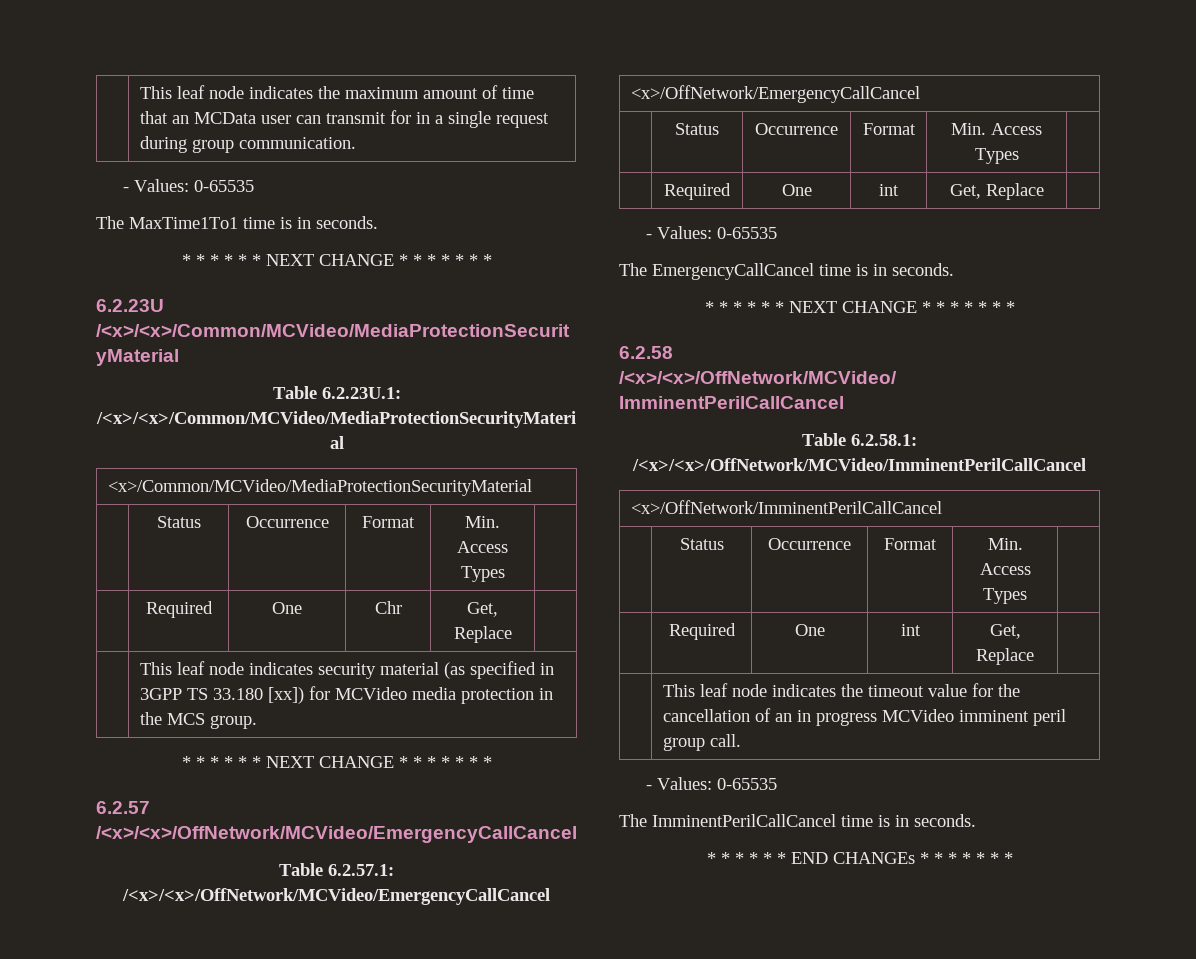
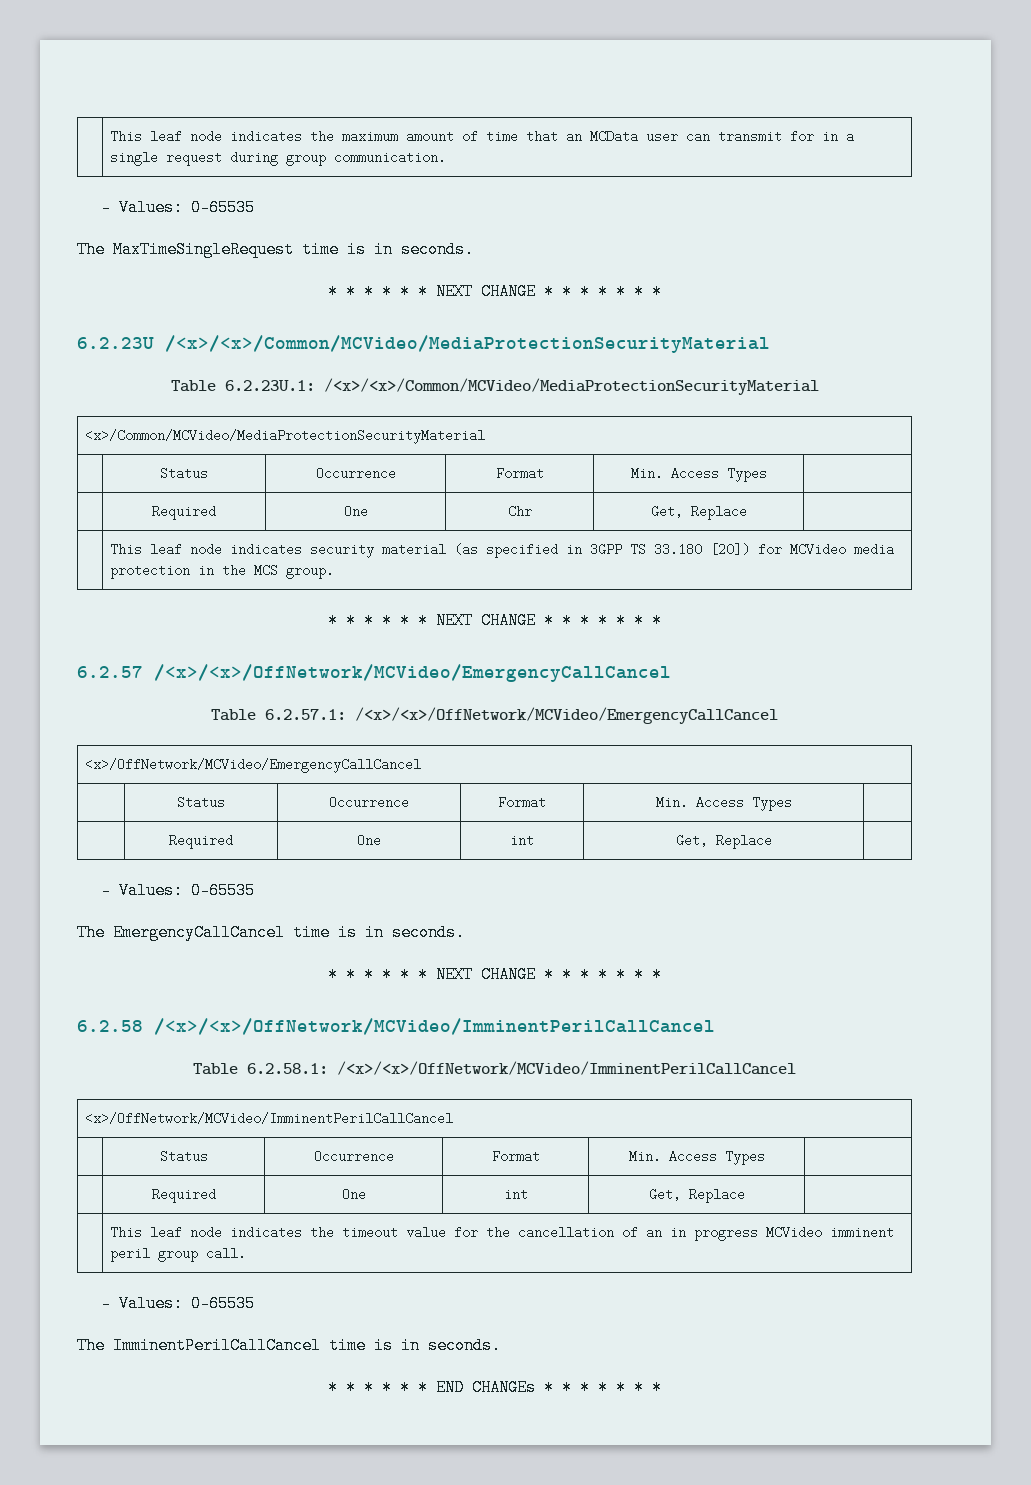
- The MaxTime1To1 time is in seconds.
+ The MaxTimeSingleRequest time is in seconds.
- | This leaf node indicates security material (as specified in 3GPP TS 33.180 [xx]) for MCVideo media protection in the MCS group.
+ | This leaf node indicates security material (as specified in 3GPP TS 33.180 [20]) for MCVideo media protection in the MCS group.
- <x>/OffNetwork/EmergencyCallCancel
+ <x>/OffNetwork/MCVideo/EmergencyCallCancel
- <x>/OffNetwork/ImminentPerilCallCancel
+ <x>/OffNetwork/MCVideo/ImminentPerilCallCancel

